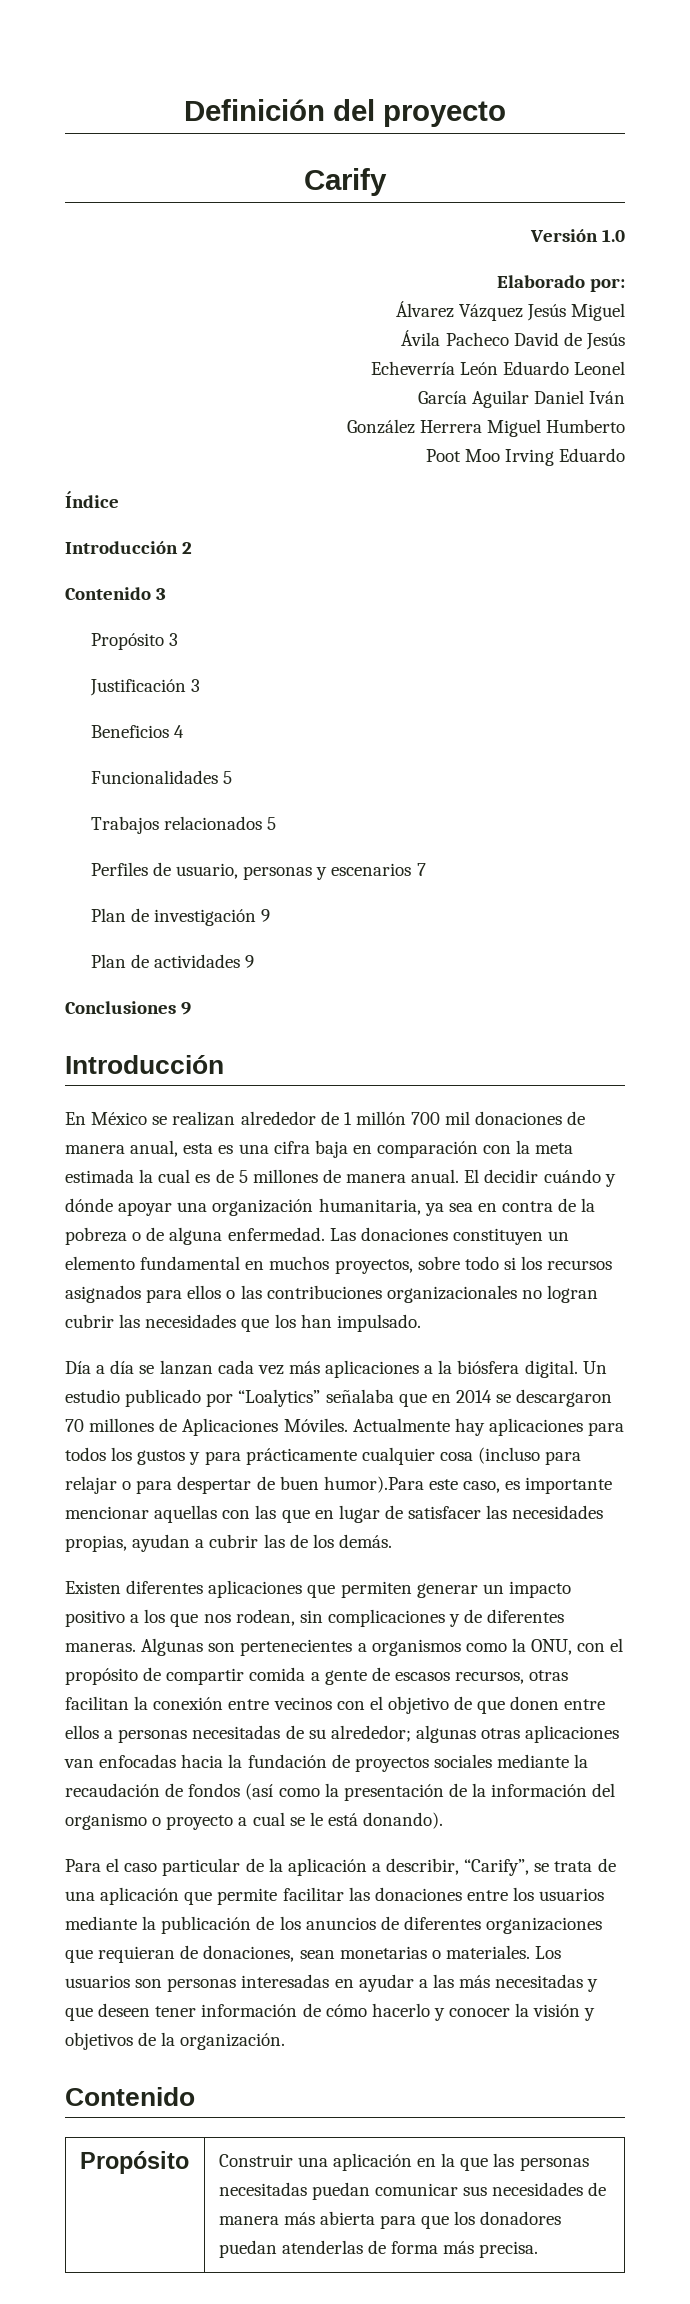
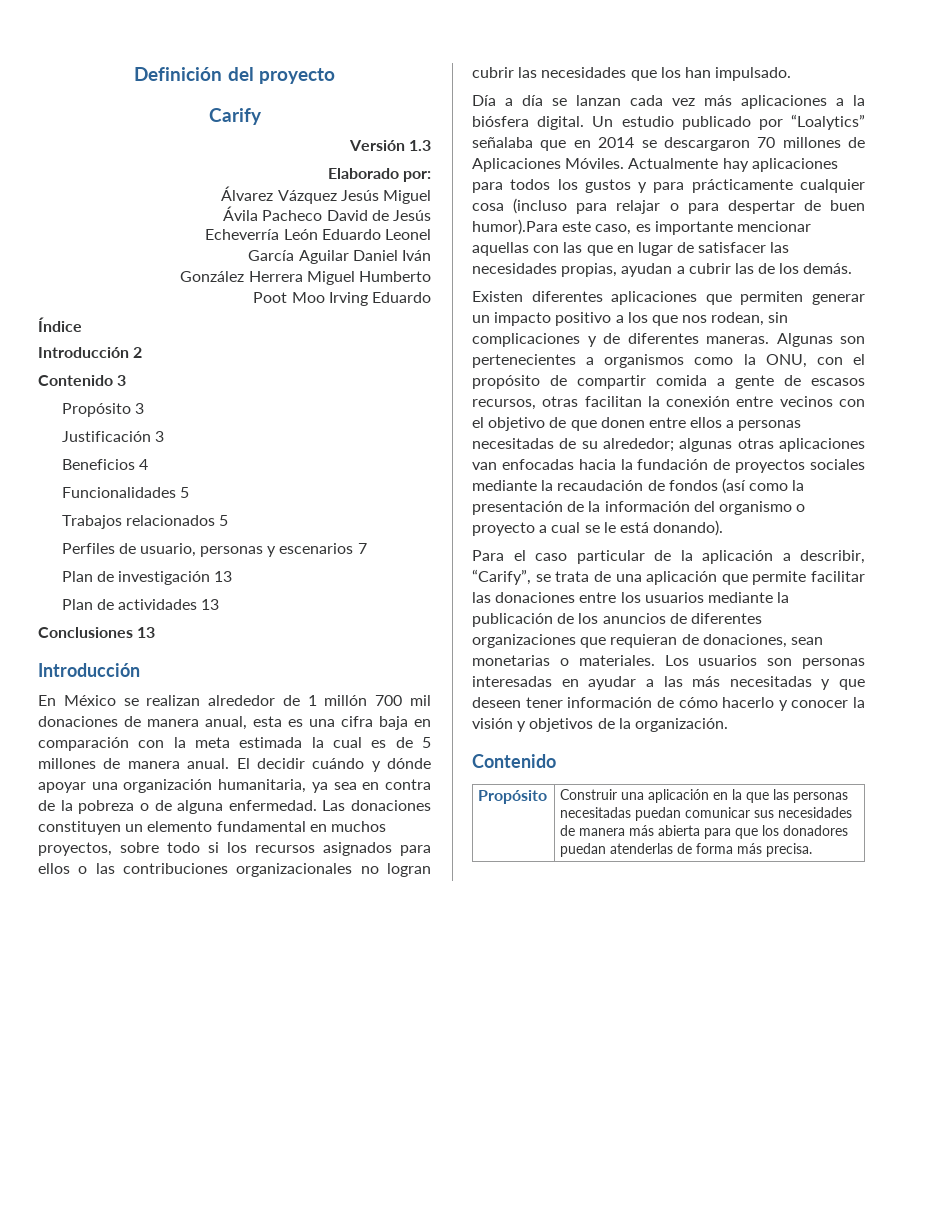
- Versión 1.0
+ Versión 1.3
- Plan de investigación 9
+ Plan de investigación 13
- Plan de actividades 9
+ Plan de actividades 13
- Conclusiones 9
+ Conclusiones 13

